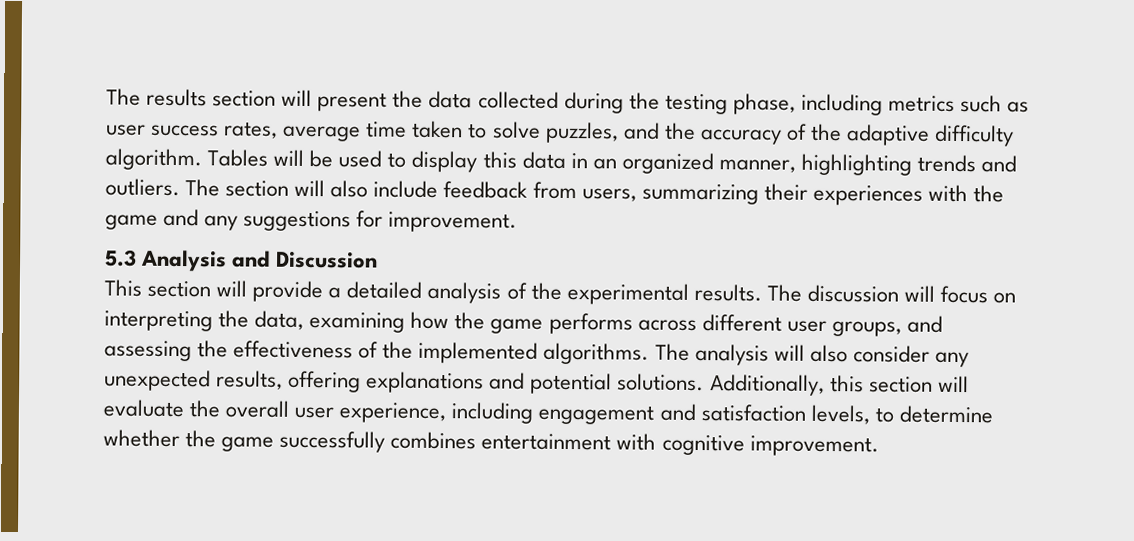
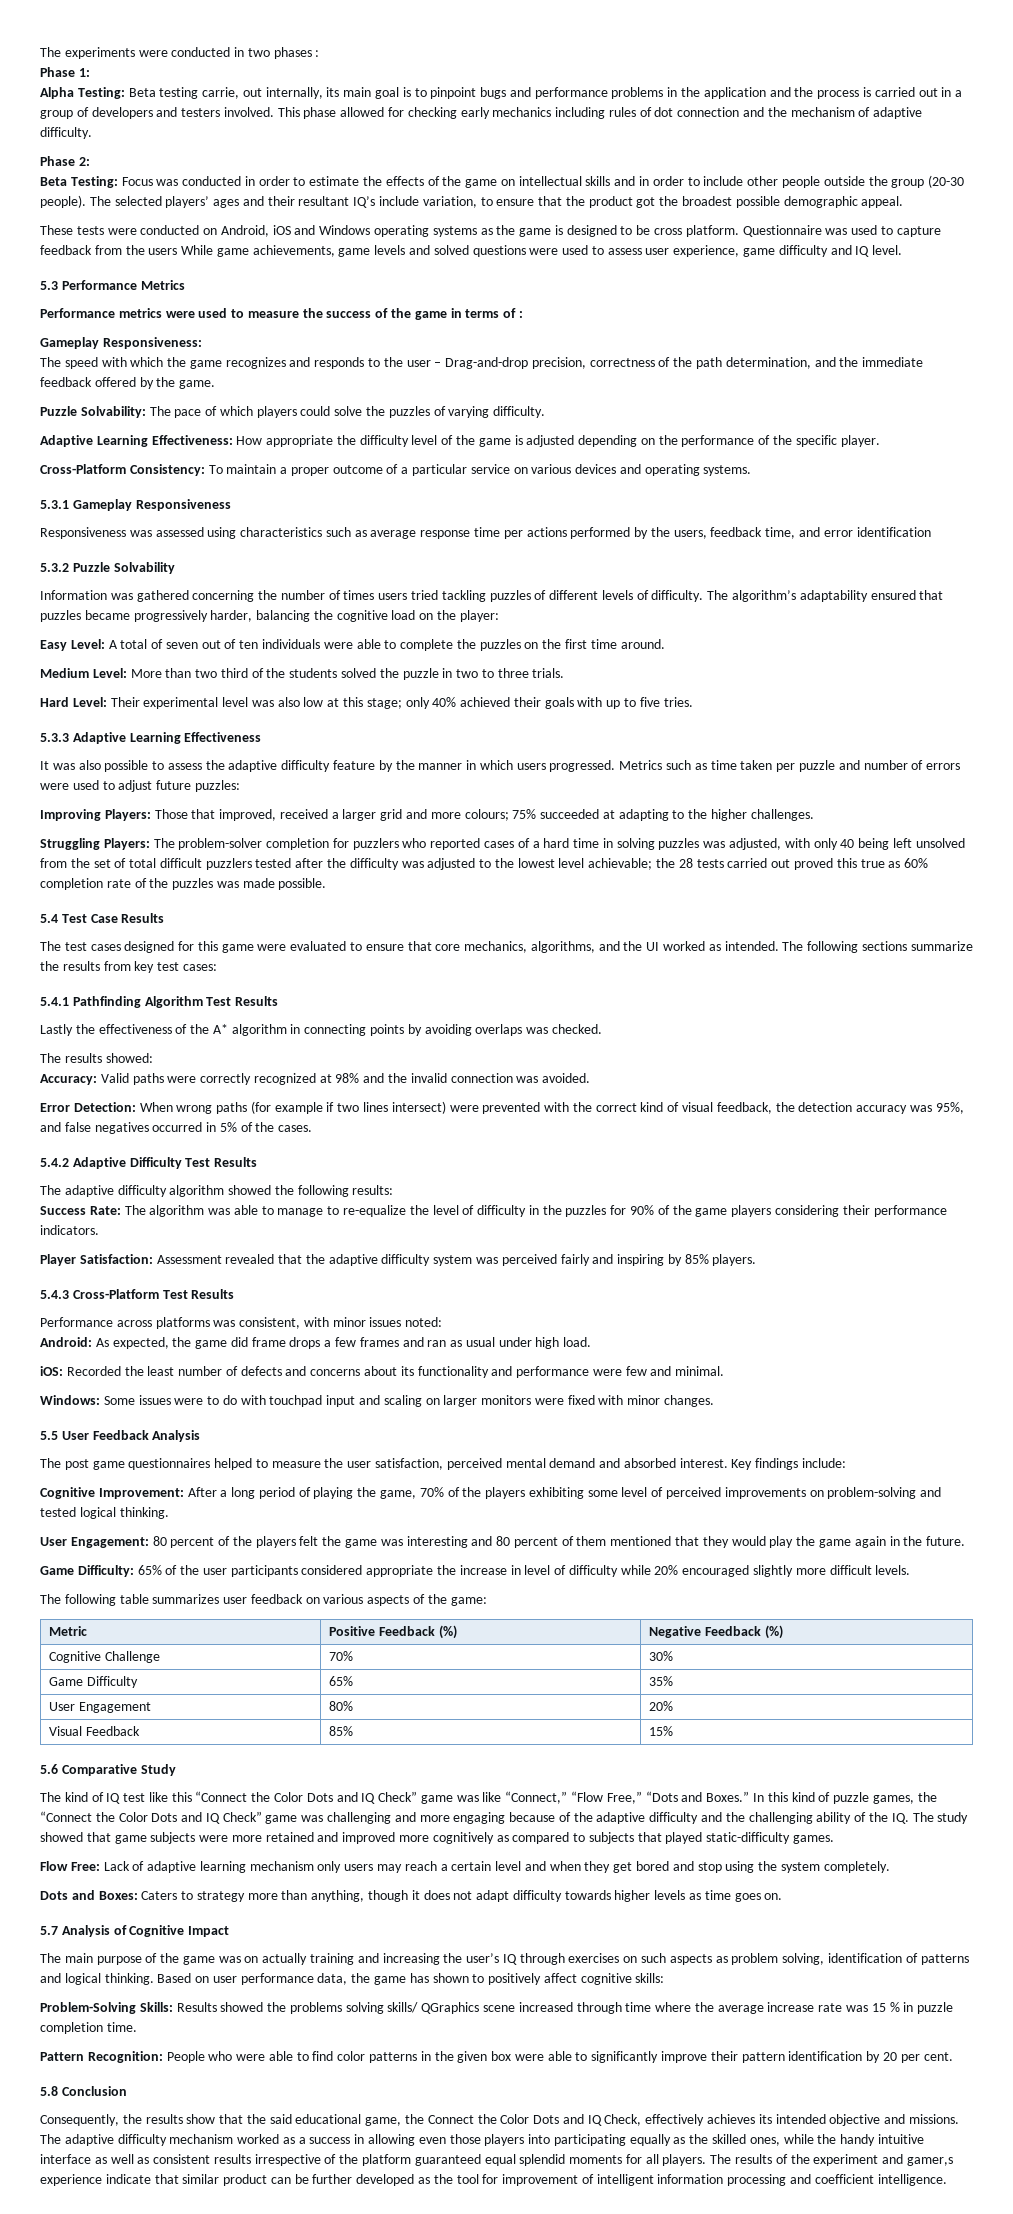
- The results section will present the data collected during the testing phase, including metrics such as user success rates, average time taken to solve puzzles, and the accuracy of the adaptive difficulty algorithm. Tables will be used to display this data in an organized manner, highlighting trends and outliers. The section will also include feedback from users, summarizing their experiences with the game and any suggestions for improvement.
- 5.3 Analysis and Discussion
- This section will provide a detailed analysis of the experimental results. The discussion will focus on interpreting the data, examining how the game performs across different user groups, and assessing the effectiveness of the implemented algorithms. The analysis will also consider any unexpected results, offering explanations and potential solutions. Additionally, this section will evaluate the overall user experience, including engagement and satisfaction levels, to determine whether the game successfully combines entertainment with cognitive improvement.
+ The experiments were conducted in two phases :
+ Phase 1:
+ Alpha Testing: Beta testing carrie, out internally, its main goal is to pinpoint bugs and performance problems in the application and the process is carried out in a group of developers and testers involved. This phase allowed for checking early mechanics including rules of dot connection and the mechanism of adaptive difficulty.
+ Phase 2:
+ Beta Testing: Focus was conducted in order to estimate the effects of the game on intellectual skills and in order to include other people outside the group (20-30 people). The selected players’ ages and their resultant IQ’s include variation, to ensure that the product got the broadest possible demographic appeal.
+ These tests were conducted on Android, iOS and Windows operating systems as the game is designed to be cross platform. Questionnaire was used to capture feedback from the users While game achievements, game levels and solved questions were used to assess user experience, game difficulty and IQ level.
+ 5.3 Performance Metrics
+ Performance metrics were used to measure the success of the game in terms of :
+ Gameplay Responsiveness:
+ The speed with which the game recognizes and responds to the user – Drag-and-drop precision, correctness of the path determination, and the immediate feedback offered by the game.
+ Puzzle Solvability: The pace of which players could solve the puzzles of varying difficulty.
+ Adaptive Learning Effectiveness: How appropriate the difficulty level of the game is adjusted depending on the performance of the specific player.
+ Cross-Platform Consistency: To maintain a proper outcome of a particular service on various devices and operating systems.
+ 5.3.1 Gameplay Responsiveness
+ Responsiveness was assessed using characteristics such as average response time per actions performed by the users, feedback time, and error identification
+ 5.3.2 Puzzle Solvability
+ Information was gathered concerning the number of times users tried tackling puzzles of different levels of difficulty. The algorithm’s adaptability ensured that puzzles became progressively harder, balancing the cognitive load on the player:
+ Easy Level: A total of seven out of ten individuals were able to complete the puzzles on the first time around.
+ Medium Level: More than two third of the students solved the puzzle in two to three trials.
+ Hard Level: Their experimental level was also low at this stage; only 40% achieved their goals with up to five tries.
+ 5.3.3 Adaptive Learning Effectiveness
+ It was also possible to assess the adaptive difficulty feature by the manner in which users progressed. Metrics such as time taken per puzzle and number of errors were used to adjust future puzzles:
+ Improving Players: Those that improved, received a larger grid and more colours; 75% succeeded at adapting to the higher challenges.
+ Struggling Players: The problem-solver completion for puzzlers who reported cases of a hard time in solving puzzles was adjusted, with only 40 being left unsolved from the set of total difficult puzzlers tested after the difficulty was adjusted to the lowest level achievable; the 28 tests carried out proved this true as 60% completion rate of the puzzles was made possible.
+ 5.4 Test Case Results
+ The test cases designed for this game were evaluated to ensure that core mechanics, algorithms, and the UI worked as intended. The following sections summarize the results from key test cases:
+ 5.4.1 Pathfinding Algorithm Test Results
+ Lastly the effectiveness of the A* algorithm in connecting points by avoiding overlaps was checked.
+ The results showed:
+ Accuracy: Valid paths were correctly recognized at 98% and the invalid connection was avoided.
+ Error Detection: When wrong paths (for example if two lines intersect) were prevented with the correct kind of visual feedback, the detection accuracy was 95%, and false negatives occurred in 5% of the cases.
+ 5.4.2 Adaptive Difficulty Test Results
+ The adaptive difficulty algorithm showed the following results:
+ Success Rate: The algorithm was able to manage to re-equalize the level of difficulty in the puzzles for 90% of the game players considering their performance indicators.
+ Player Satisfaction: Assessment revealed that the adaptive difficulty system was perceived fairly and inspiring by 85% players.
+ 5.4.3 Cross-Platform Test Results
+ Performance across platforms was consistent, with minor issues noted:
+ Android: As expected, the game did frame drops a few frames and ran as usual under high load.
+ iOS: Recorded the least number of defects and concerns about its functionality and performance were few and minimal.
+ Windows: Some issues were to do with touchpad input and scaling on larger monitors were fixed with minor changes.
+ 5.5 User Feedback Analysis
+ The post game questionnaires helped to measure the user satisfaction, perceived mental demand and absorbed interest. Key findings include:
+ Cognitive Improvement: After a long period of playing the game, 70% of the players exhibiting some level of perceived improvements on problem-solving and tested logical thinking.
+ User Engagement: 80 percent of the players felt the game was interesting and 80 percent of them mentioned that they would play the game again in the future.
+ Game Difficulty: 65% of the user participants considered appropriate the increase in level of difficulty while 20% encouraged slightly more difficult levels.
+ The following table summarizes user feedback on various aspects of the game:
+ Metric | Positive Feedback (%) | Negative Feedback (%)
+ Cognitive Challenge | 70% | 30%
+ Game Difficulty | 65% | 35%
+ User Engagement | 80% | 20%
+ Visual Feedback | 85% | 15%
+ 5.6 Comparative Study
+ The kind of IQ test like this “Connect the Color Dots and IQ Check” game was like “Connect,” “Flow Free,” “Dots and Boxes.” In this kind of puzzle games, the “Connect the Color Dots and IQ Check” game was challenging and more engaging because of the adaptive difficulty and the challenging ability of the IQ. The study showed that game subjects were more retained and improved more cognitively as compared to subjects that played static-difficulty games.
+ Flow Free: Lack of adaptive learning mechanism only users may reach a certain level and when they get bored and stop using the system completely.
+ Dots and Boxes: Caters to strategy more than anything, though it does not adapt difficulty towards higher levels as time goes on.
+ 5.7 Analysis of Cognitive Impact
+ The main purpose of the game was on actually training and increasing the user’s IQ through exercises on such aspects as problem solving, identification of patterns and logical thinking. Based on user performance data, the game has shown to positively affect cognitive skills:
+ Problem-Solving Skills: Results showed the problems solving skills/ QGraphics scene increased through time where the average increase rate was 15 % in puzzle completion time.
+ Pattern Recognition: People who were able to find color patterns in the given box were able to significantly improve their pattern identification by 20 per cent.
+ 5.8 Conclusion
+ Consequently, the results show that the said educational game, the Connect the Color Dots and IQ Check, effectively achieves its intended objective and missions. The adaptive difficulty mechanism worked as a success in allowing even those players into participating equally as the skilled ones, while the handy intuitive interface as well as consistent results irrespective of the platform guaranteed equal splendid moments for all players. The results of the experiment and gamer,s experience indicate that similar product can be further developed as the tool for improvement of intelligent information processing and coefficient intelligence.

